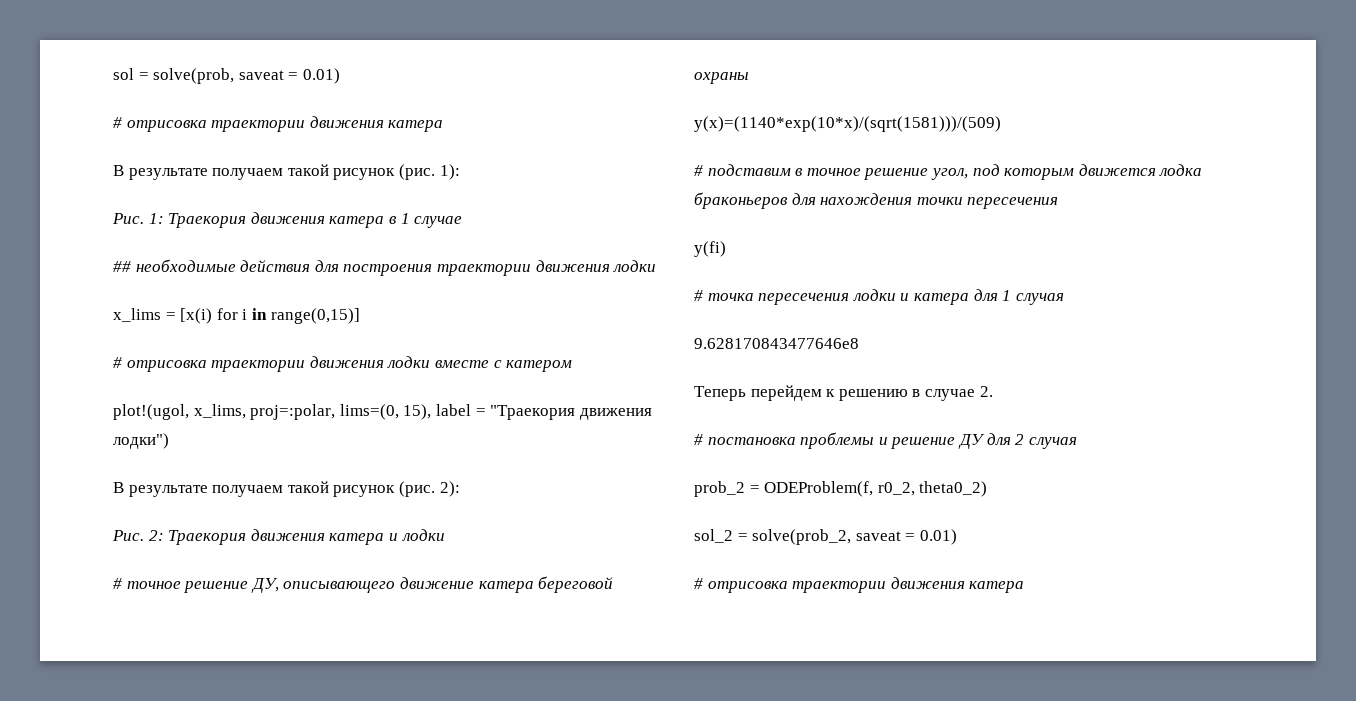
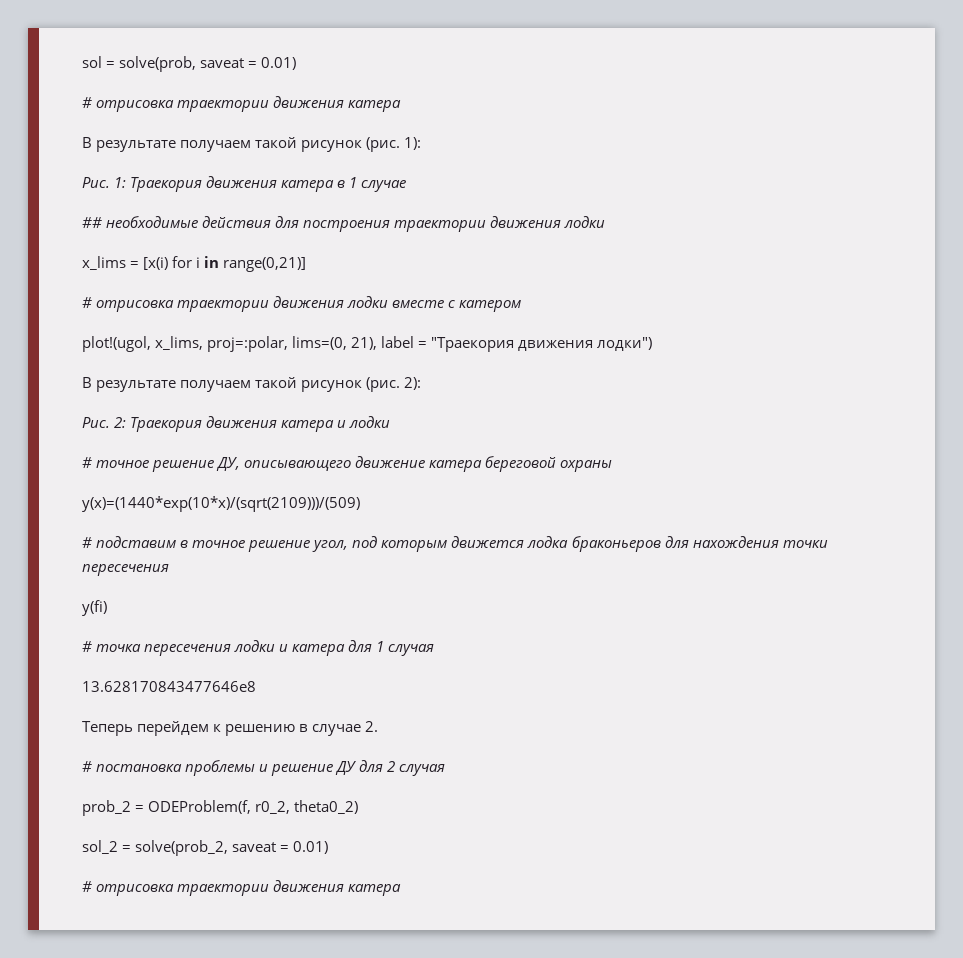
- x_lims = [x(i) for i in range(0,15)]
+ x_lims = [x(i) for i in range(0,21)]
- plot!(ugol, x_lims, proj=:polar, lims=(0, 15), label = "Траекория движения лодки")
+ plot!(ugol, x_lims, proj=:polar, lims=(0, 21), label = "Траекория движения лодки")
- y(x)=(1140*exp(10*x)/(sqrt(1581)))/(509)
+ y(x)=(1440*exp(10*x)/(sqrt(2109)))/(509)
- 9.628170843477646e8
+ 13.628170843477646e8

